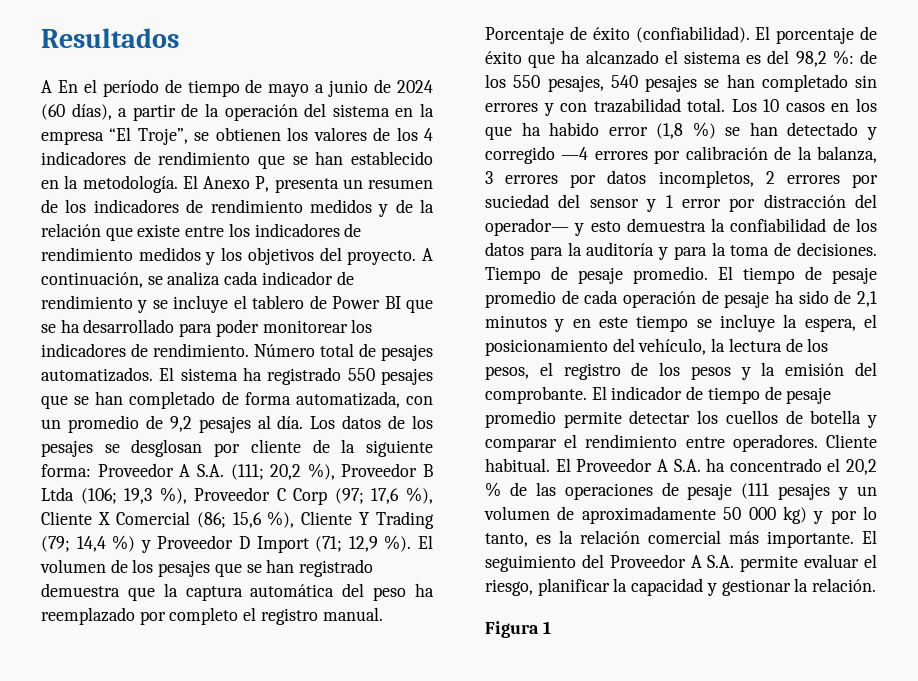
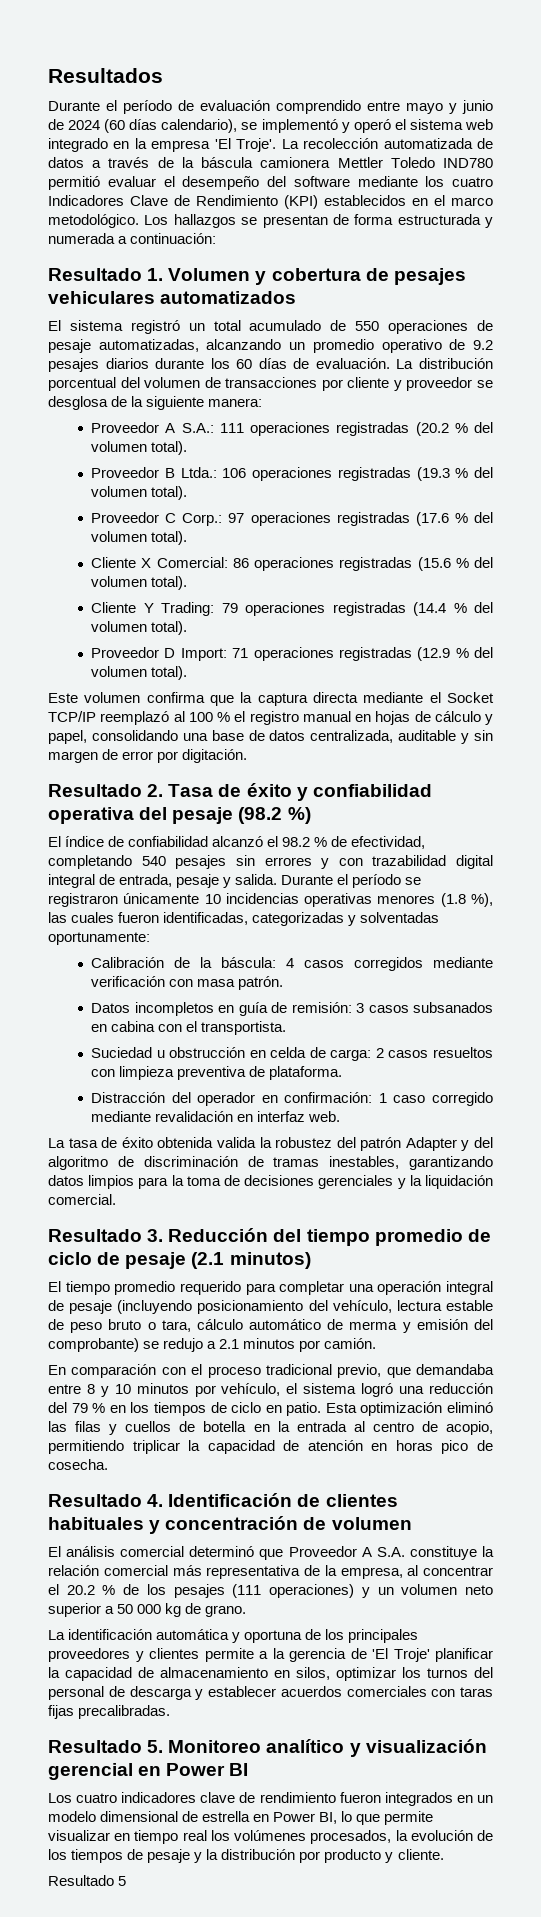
- A En el período de tiempo de mayo a junio de 2024 (60 días), a partir de la operación del sistema en la empresa “El Troje”, se obtienen los valores de los 4 indicadores de rendimiento que se han establecido en la metodología. El Anexo P, presenta un resumen de los indicadores de rendimiento medidos y de la relación que existe entre los indicadores de rendimiento medidos y los objetivos del proyecto. A continuación, se analiza cada indicador de rendimiento y se incluye el tablero de Power BI que se ha desarrollado para poder monitorear los indicadores de rendimiento. Número total de pesajes automatizados. El sistema ha registrado 550 pesajes que se han completado de forma automatizada, con un promedio de 9,2 pesajes al día. Los datos de los pesajes se desglosan por cliente de la siguiente forma: Proveedor A S.A. (111; 20,2 %), Proveedor B Ltda (106; 19,3 %), Proveedor C Corp (97; 17,6 %), Cliente X Comercial (86; 15,6 %), Cliente Y Trading (79; 14,4 %) y Proveedor D Import (71; 12,9 %). El volumen de los pesajes que se han registrado demuestra que la captura automática del peso ha reemplazado por completo el registro manual. Porcentaje de éxito (confiabilidad). El porcentaje de éxito que ha alcanzado el sistema es del 98,2 %: de los 550 pesajes, 540 pesajes se han completado sin errores y con trazabilidad total. Los 10 casos en los que ha habido error (1,8 %) se han detectado y corregido —4 errores por calibración de la balanza, 3 errores por datos incompletos, 2 errores por suciedad del sensor y 1 error por distracción del operador— y esto demuestra la confiabilidad de los datos para la auditoría y para la toma de decisiones. Tiempo de pesaje promedio. El tiempo de pesaje promedio de cada operación de pesaje ha sido de 2,1 minutos y en este tiempo se incluye la espera, el posicionamiento del vehículo, la lectura de los pesos, el registro de los pesos y la emisión del comprobante. El indicador de tiempo de pesaje promedio permite detectar los cuellos de botella y comparar el rendimiento entre operadores. Cliente habitual. El Proveedor A S.A. ha concentrado el 20,2 % de las operaciones de pesaje (111 pesajes y un volumen de aproximadamente 50 000 kg) y por lo tanto, es la relación comercial más importante. El seguimiento del Proveedor A S.A. permite evaluar el riesgo, planificar la capacidad y gestionar la relación.
- Figura 1
+ Durante el período de evaluación comprendido entre mayo y junio de 2024 (60 días calendario), se implementó y operó el sistema web integrado en la empresa 'El Troje'. La recolección automatizada de datos a través de la báscula camionera Mettler Toledo IND780 permitió evaluar el desempeño del software mediante los cuatro Indicadores Clave de Rendimiento (KPI) establecidos en el marco metodológico. Los hallazgos se presentan de forma estructurada y numerada a continuación:
+ Resultado 1. Volumen y cobertura de pesajes vehiculares automatizados
+ El sistema registró un total acumulado de 550 operaciones de pesaje automatizadas, alcanzando un promedio operativo de 9.2 pesajes diarios durante los 60 días de evaluación. La distribución porcentual del volumen de transacciones por cliente y proveedor se desglosa de la siguiente manera:
+ Proveedor A S.A.: 111 operaciones registradas (20.2 % del volumen total).
+ Proveedor B Ltda.: 106 operaciones registradas (19.3 % del volumen total).
+ Proveedor C Corp.: 97 operaciones registradas (17.6 % del volumen total).
+ Cliente X Comercial: 86 operaciones registradas (15.6 % del volumen total).
+ Cliente Y Trading: 79 operaciones registradas (14.4 % del volumen total).
+ Proveedor D Import: 71 operaciones registradas (12.9 % del volumen total).
+ Este volumen confirma que la captura directa mediante el Socket TCP/IP reemplazó al 100 % el registro manual en hojas de cálculo y papel, consolidando una base de datos centralizada, auditable y sin margen de error por digitación.
+ Resultado 2. Tasa de éxito y confiabilidad operativa del pesaje (98.2 %)
+ El índice de confiabilidad alcanzó el 98.2 % de efectividad, completando 540 pesajes sin errores y con trazabilidad digital integral de entrada, pesaje y salida. Durante el período se registraron únicamente 10 incidencias operativas menores (1.8 %), las cuales fueron identificadas, categorizadas y solventadas oportunamente:
+ Calibración de la báscula: 4 casos corregidos mediante verificación con masa patrón.
+ Datos incompletos en guía de remisión: 3 casos subsanados en cabina con el transportista.
+ Suciedad u obstrucción en celda de carga: 2 casos resueltos con limpieza preventiva de plataforma.
+ Distracción del operador en confirmación: 1 caso corregido mediante revalidación en interfaz web.
+ La tasa de éxito obtenida valida la robustez del patrón Adapter y del algoritmo de discriminación de tramas inestables, garantizando datos limpios para la toma de decisiones gerenciales y la liquidación comercial.
+ Resultado 3. Reducción del tiempo promedio de ciclo de pesaje (2.1 minutos)
+ El tiempo promedio requerido para completar una operación integral de pesaje (incluyendo posicionamiento del vehículo, lectura estable de peso bruto o tara, cálculo automático de merma y emisión del comprobante) se redujo a 2.1 minutos por camión.
+ En comparación con el proceso tradicional previo, que demandaba entre 8 y 10 minutos por vehículo, el sistema logró una reducción del 79 % en los tiempos de ciclo en patio. Esta optimización eliminó las filas y cuellos de botella en la entrada al centro de acopio, permitiendo triplicar la capacidad de atención en horas pico de cosecha.
+ Resultado 4. Identificación de clientes habituales y concentración de volumen
+ El análisis comercial determinó que Proveedor A S.A. constituye la relación comercial más representativa de la empresa, al concentrar el 20.2 % de los pesajes (111 operaciones) y un volumen neto superior a 50 000 kg de grano.
+ La identificación automática y oportuna de los principales proveedores y clientes permite a la gerencia de 'El Troje' planificar la capacidad de almacenamiento en silos, optimizar los turnos del personal de descarga y establecer acuerdos comerciales con taras fijas precalibradas.
+ Resultado 5. Monitoreo analítico y visualización gerencial en Power BI
+ Los cuatro indicadores clave de rendimiento fueron integrados en un modelo dimensional de estrella en Power BI, lo que permite visualizar en tiempo real los volúmenes procesados, la evolución de los tiempos de pesaje y la distribución por producto y cliente.
+ Resultado 5

